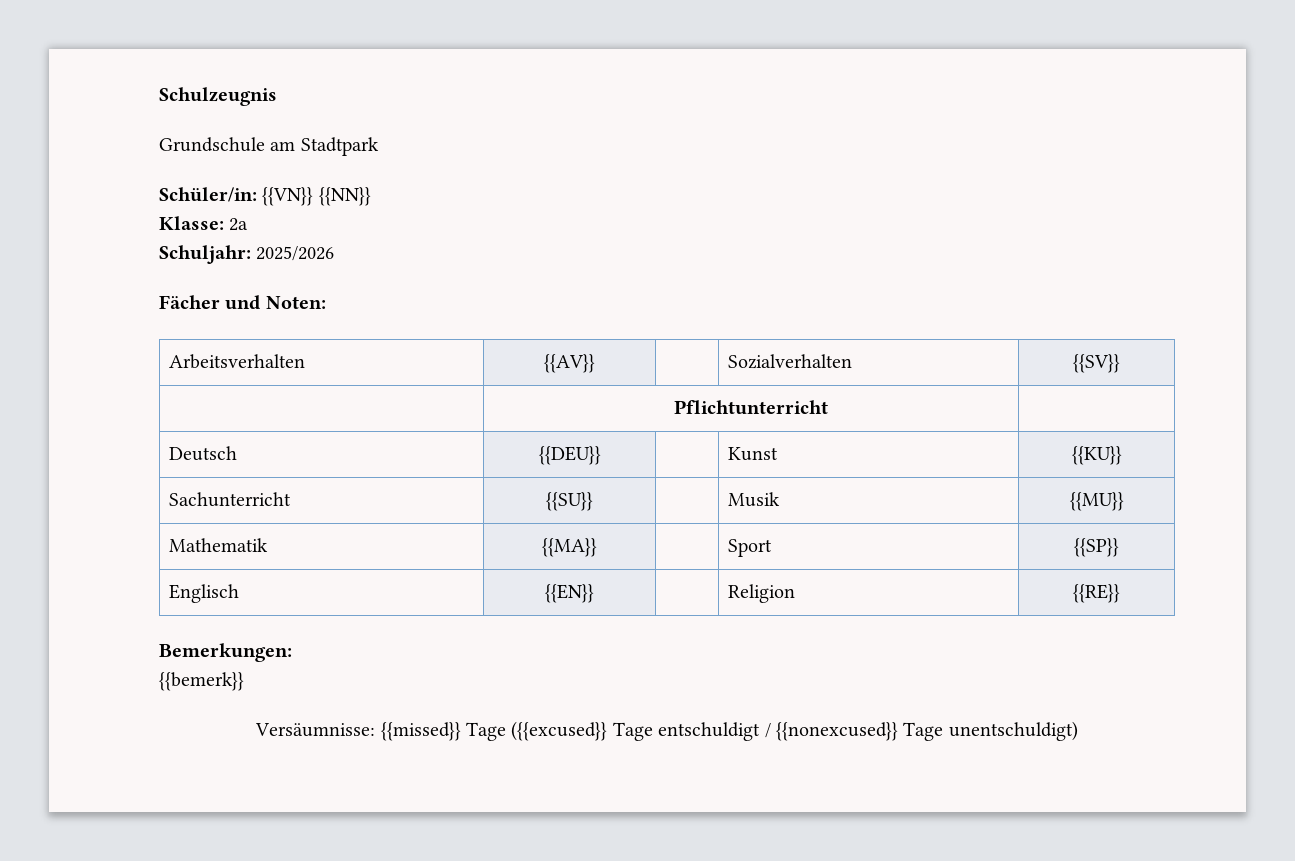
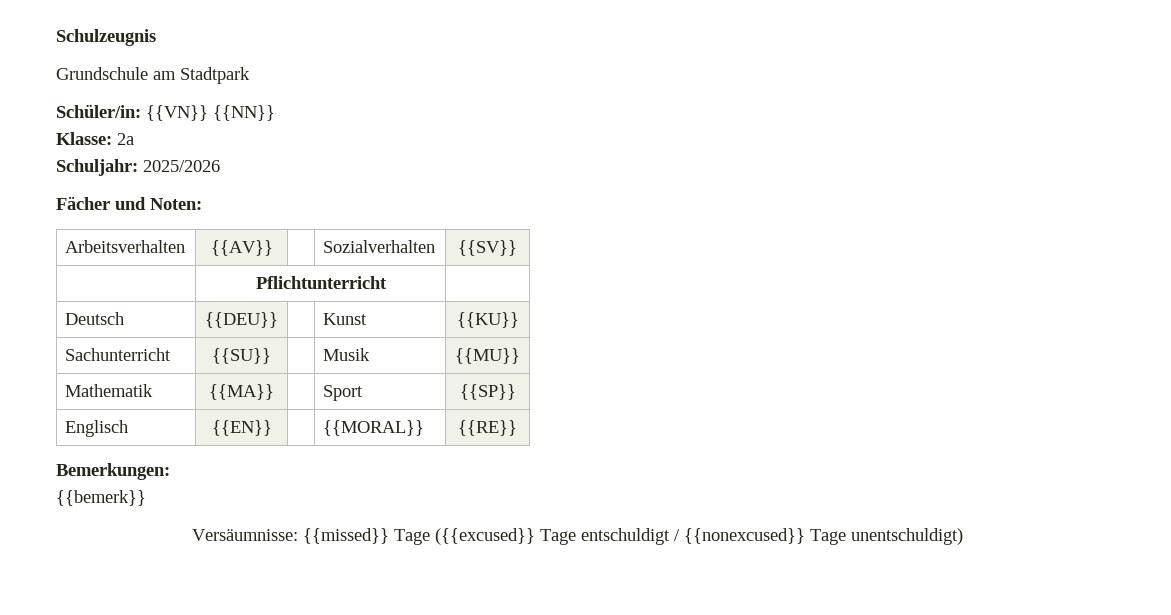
- Englisch | {{EN}} | | Religion | {{RE}}
+ Englisch | {{EN}} | | {{MORAL}} | {{RE}}

